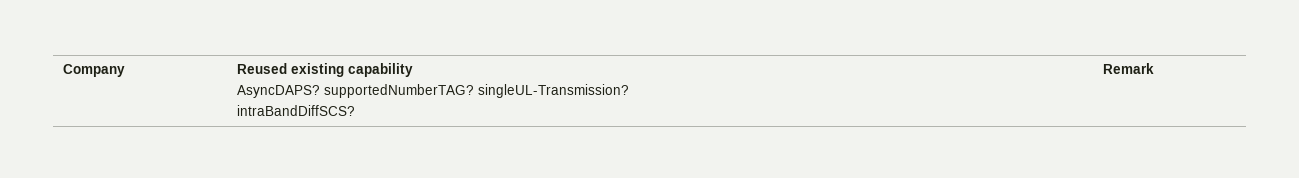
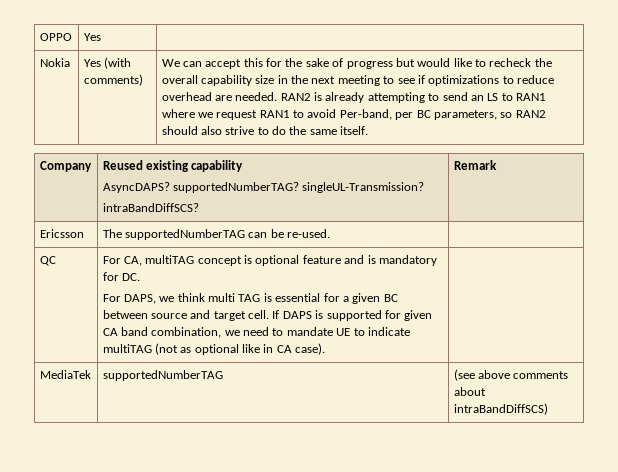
+ OPPO | Yes |
+ Nokia | Yes (with comments) | We can accept this for the sake of progress but would like to recheck the overall capability size in the next meeting to see if optimizations to reduce overhead are needed. RAN2 is already attempting to send an LS to RAN1 where we request RAN1 to avoid Per-band, per BC parameters, so RAN2 should also strive to do the same itself.
+ Ericsson | The supportedNumberTAG can be re-used. |
+ QC | For CA, multiTAG concept is optional feature and is mandatory for DC.
+ For DAPS, we think multi TAG is essential for a given BC between source and target cell. If DAPS is supported for given CA band combination, we need to mandate UE to indicate multiTAG (not as optional like in CA case). |
+ MediaTek | supportedNumberTAG | (see above comments about intraBandDiffSCS)

